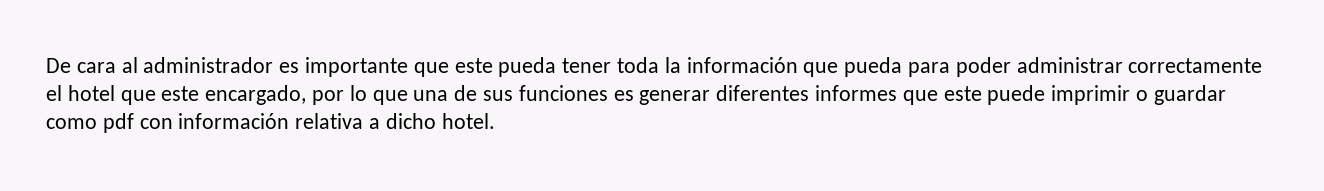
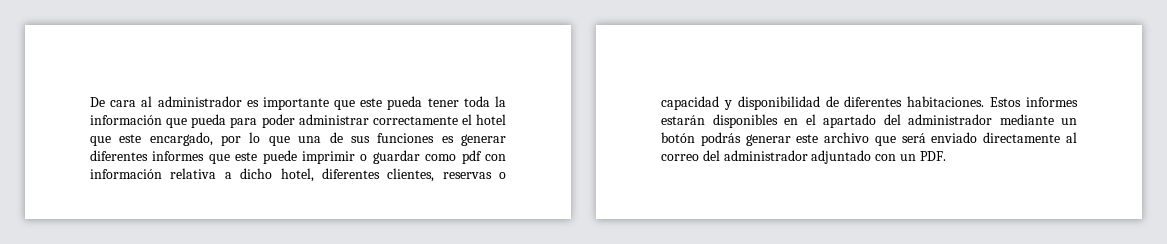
- De cara al administrador es importante que este pueda tener toda la información que pueda para poder administrar correctamente el hotel que este encargado, por lo que una de sus funciones es generar diferentes informes que este puede imprimir o guardar como pdf con información relativa a dicho hotel.
+ De cara al administrador es importante que este pueda tener toda la información que pueda para poder administrar correctamente el hotel que este encargado, por lo que una de sus funciones es generar diferentes informes que este puede imprimir o guardar como pdf con información relativa a dicho hotel, diferentes clientes, reservas o capacidad y disponibilidad de diferentes habitaciones. Estos informes estarán disponibles en el apartado del administrador mediante un botón podrás generar este archivo que será enviado directamente al correo del administrador adjuntado con un PDF.

